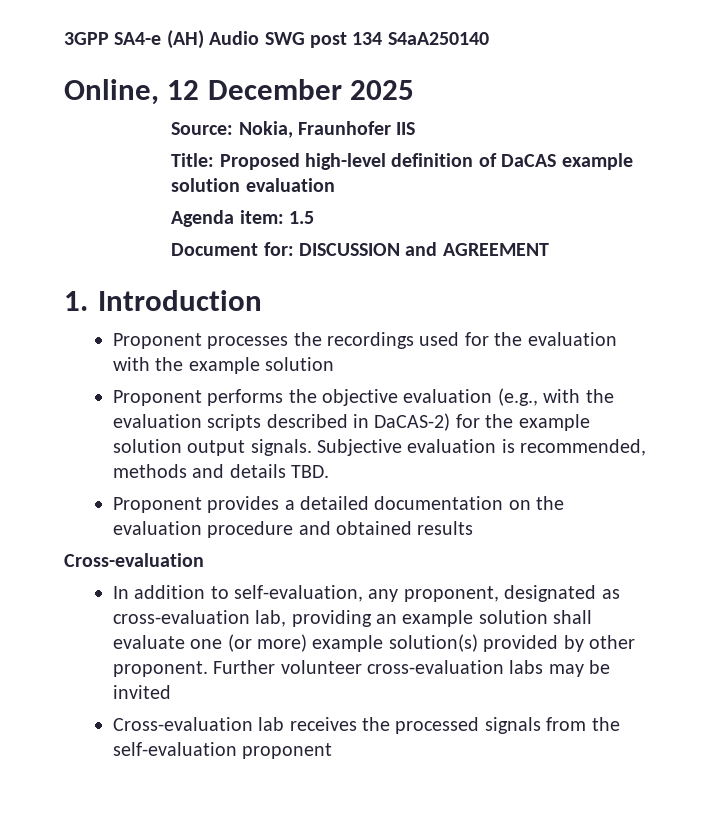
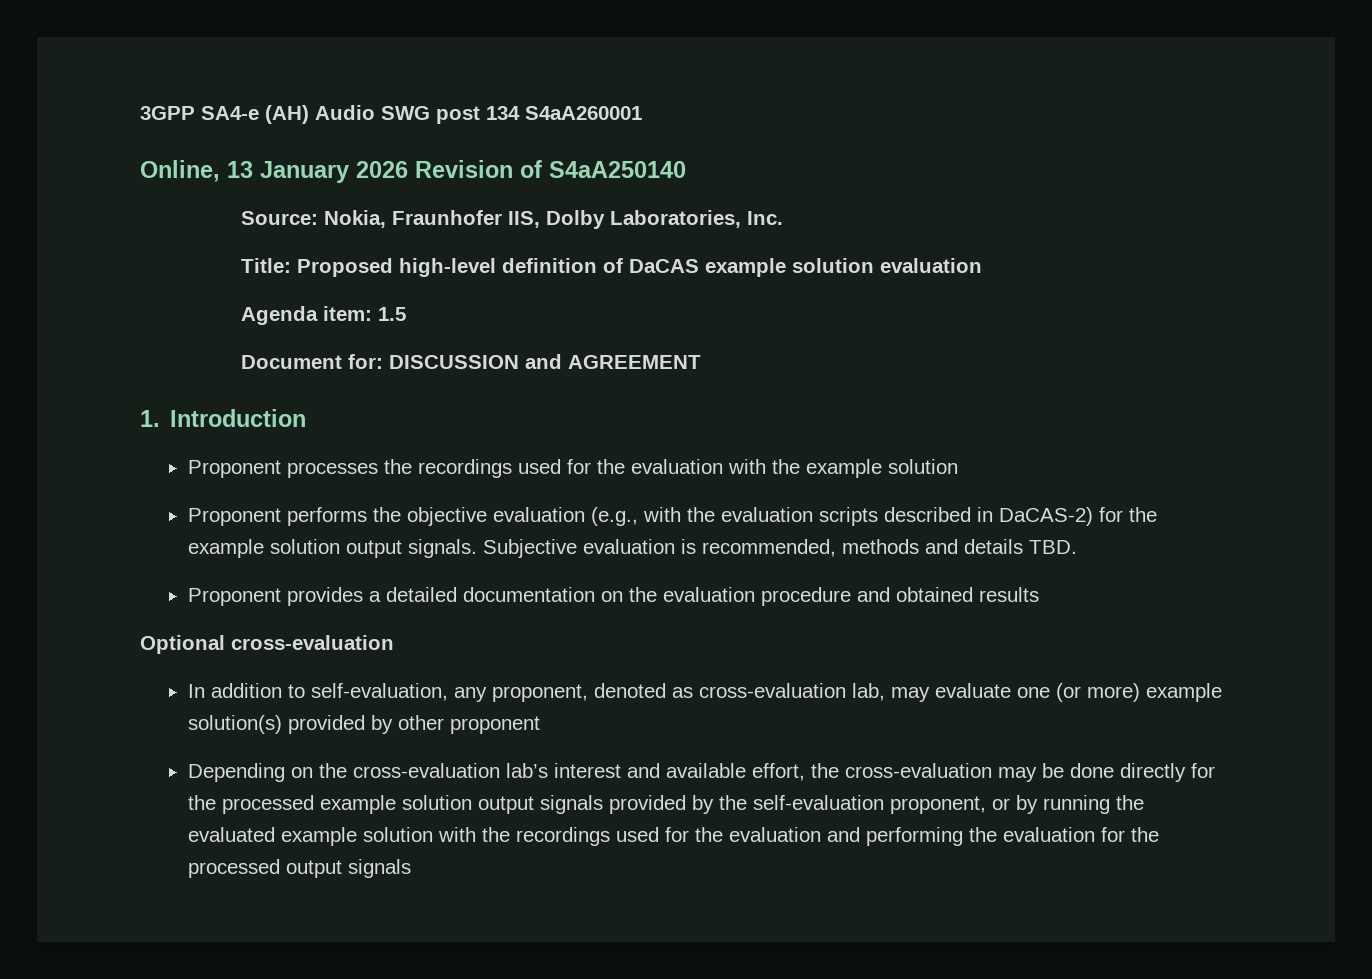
- 3GPP SA4-e (AH) Audio SWG post 134 S4aA250140
+ 3GPP SA4-e (AH) Audio SWG post 134 S4aA260001
- Online, 12 December 2025
+ Online, 13 January 2026 Revision of S4aA250140
- Source: Nokia, Fraunhofer IIS
+ Source: Nokia, Fraunhofer IIS, Dolby Laboratories, Inc.
  Proponent provides a detailed documentation on the evaluation procedure and obtained results
- Cross-evaluation
+ Optional cross-evaluation
- In addition to self-evaluation, any proponent, designated as cross-evaluation lab, providing an example solution shall evaluate one (or more) example solution(s) provided by other proponent. Further volunteer cross-evaluation labs may be invited
- Cross-evaluation lab receives the processed signals from the self-evaluation proponent
+ In addition to self-evaluation, any proponent, denoted as cross-evaluation lab, may evaluate one (or more) example solution(s) provided by other proponent
+ Depending on the cross-evaluation lab’s interest and available effort, the cross-evaluation may be done directly for the processed example solution output signals provided by the self-evaluation proponent, or by running the evaluated example solution with the recordings used for the evaluation and performing the evaluation for the processed output signals

